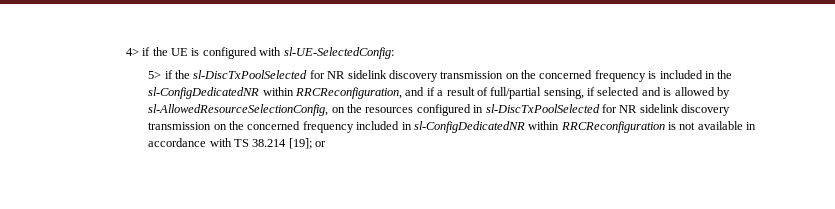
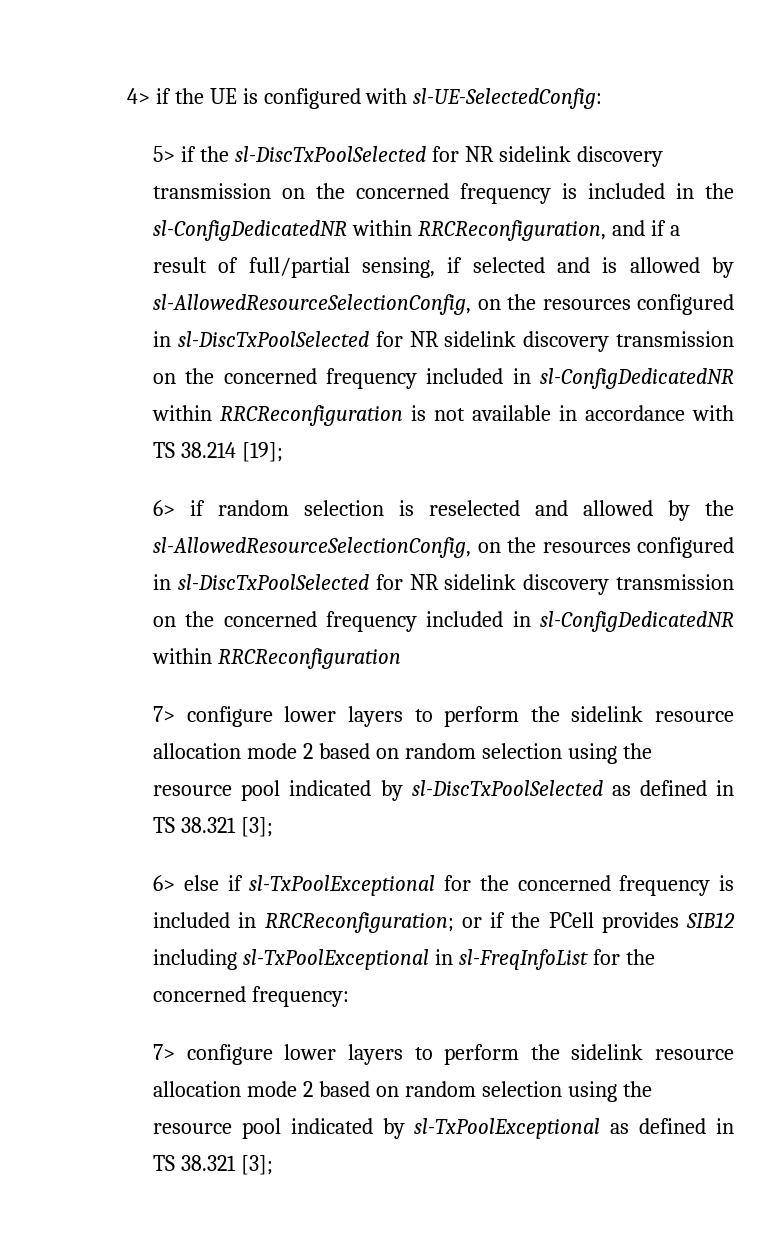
- 5> if the sl-DiscTxPoolSelected for NR sidelink discovery transmission on the concerned frequency is included in the sl-ConfigDedicatedNR within RRCReconfiguration, and if a result of full/partial sensing, if selected and is allowed by sl-AllowedResourceSelectionConfig, on the resources configured in sl-DiscTxPoolSelected for NR sidelink discovery transmission on the concerned frequency included in sl-ConfigDedicatedNR within RRCReconfiguration is not available in accordance with TS 38.214 [19]; or
+ 5> if the sl-DiscTxPoolSelected for NR sidelink discovery transmission on the concerned frequency is included in the sl-ConfigDedicatedNR within RRCReconfiguration, and if a result of full/partial sensing, if selected and is allowed by sl-AllowedResourceSelectionConfig, on the resources configured in sl-DiscTxPoolSelected for NR sidelink discovery transmission on the concerned frequency included in sl-ConfigDedicatedNR within RRCReconfiguration is not available in accordance with TS 38.214 [19];
+ 6> if random selection is reselected and allowed by the sl-AllowedResourceSelectionConfig, on the resources configured in sl-DiscTxPoolSelected for NR sidelink discovery transmission on the concerned frequency included in sl-ConfigDedicatedNR within RRCReconfiguration
+ 7> configure lower layers to perform the sidelink resource allocation mode 2 based on random selection using the resource pool indicated by sl-DiscTxPoolSelected as defined in TS 38.321 [3];
+ 6> else if sl-TxPoolExceptional for the concerned frequency is included in RRCReconfiguration; or if the PCell provides SIB12 including sl-TxPoolExceptional in sl-FreqInfoList for the concerned frequency:
+ 7> configure lower layers to perform the sidelink resource allocation mode 2 based on random selection using the resource pool indicated by sl-TxPoolExceptional as defined in TS 38.321 [3];

